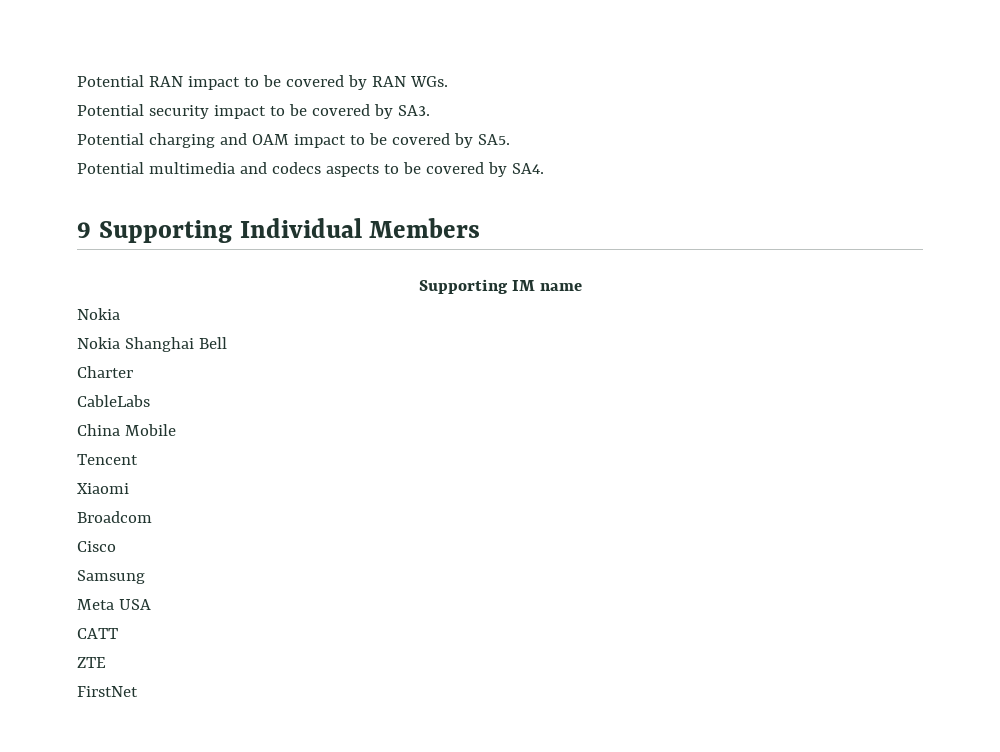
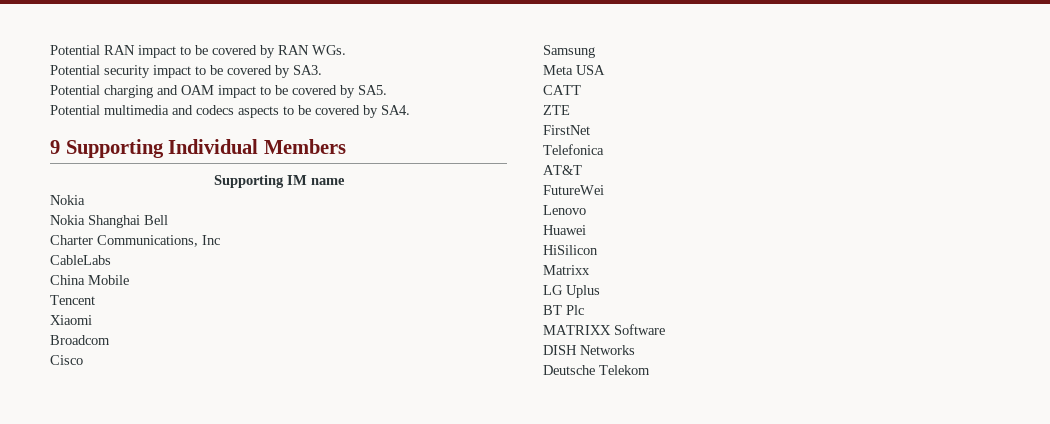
- Charter
+ Charter Communications, Inc
+ Telefonica
+ AT&T
+ FutureWei
+ Lenovo
+ Huawei
+ HiSilicon
+ Matrixx
+ LG Uplus
+ BT Plc
+ MATRIXX Software
+ DISH Networks
+ Deutsche Telekom

